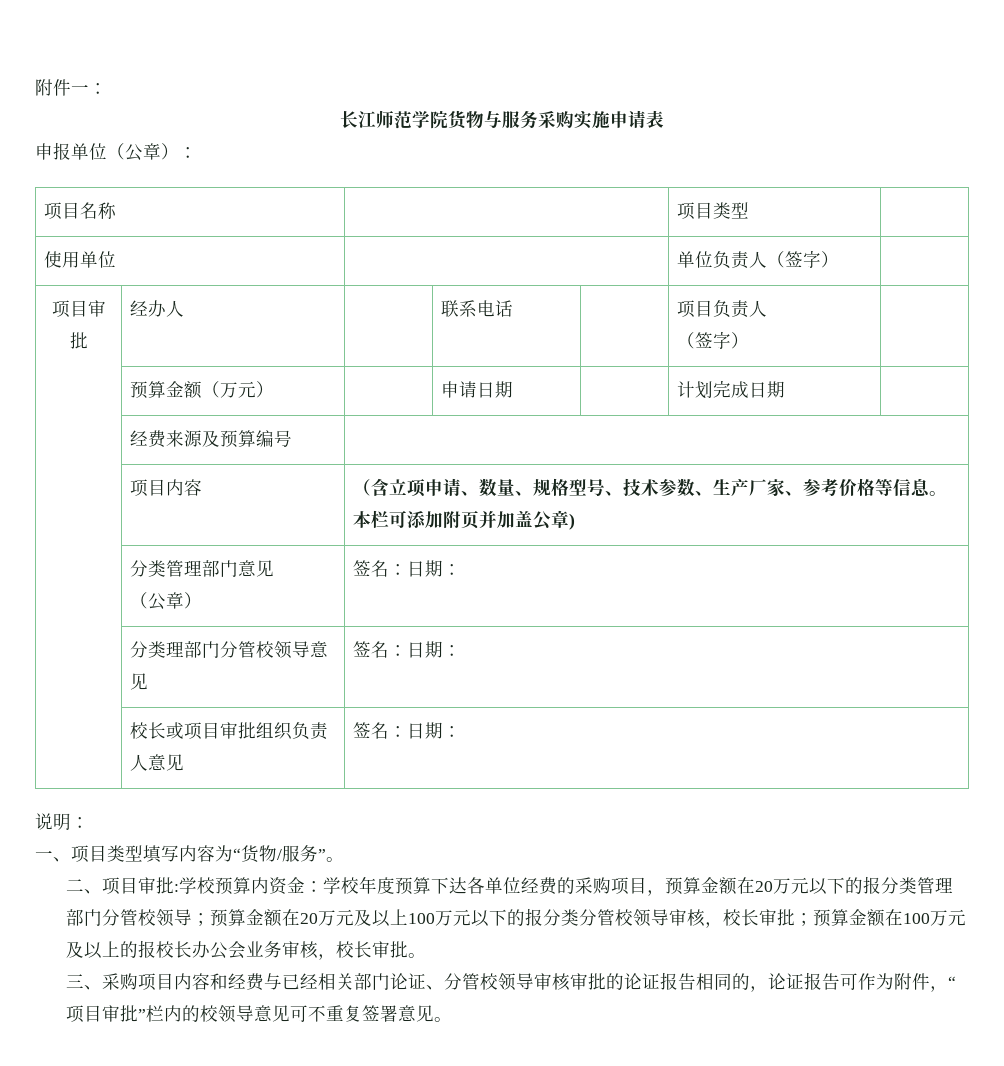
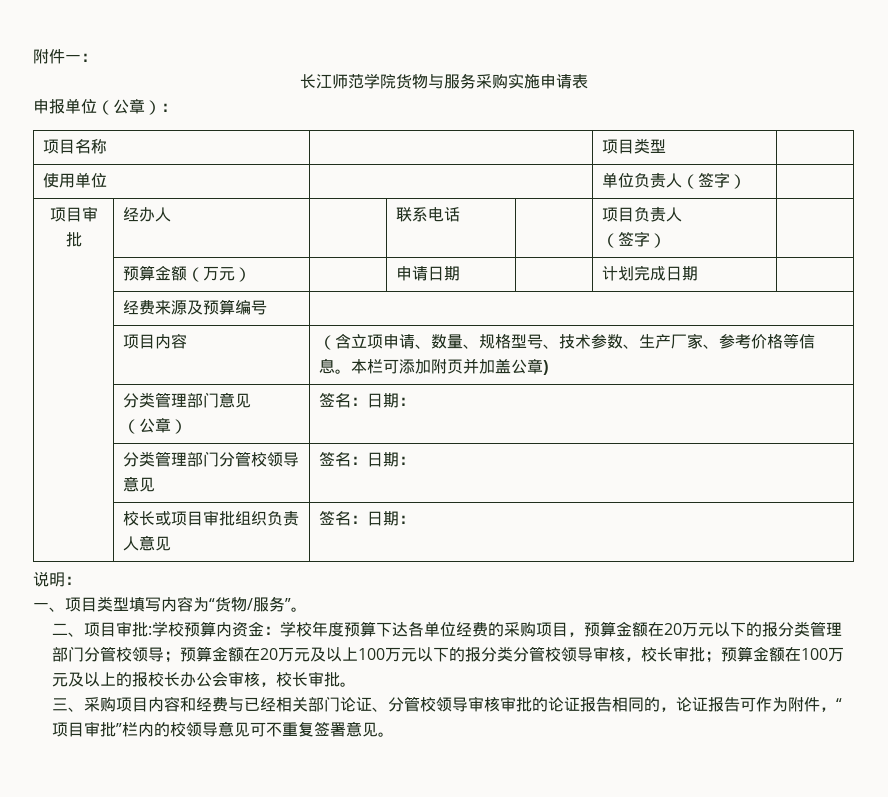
- | 分类理部门分管校领导意见 | 签名：日期：
+ | 分类管理部门分管校领导意见 | 签名：日期：
- 预算金额在100万元及以上的报校长办公会业务审核，校长审批。
+ 预算金额在100万元及以上的报校长办公会审核，校长审批。

